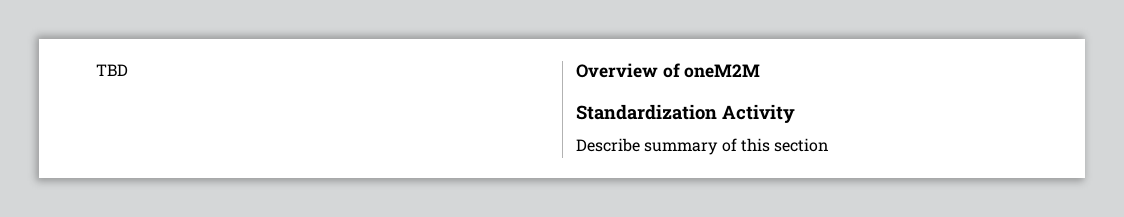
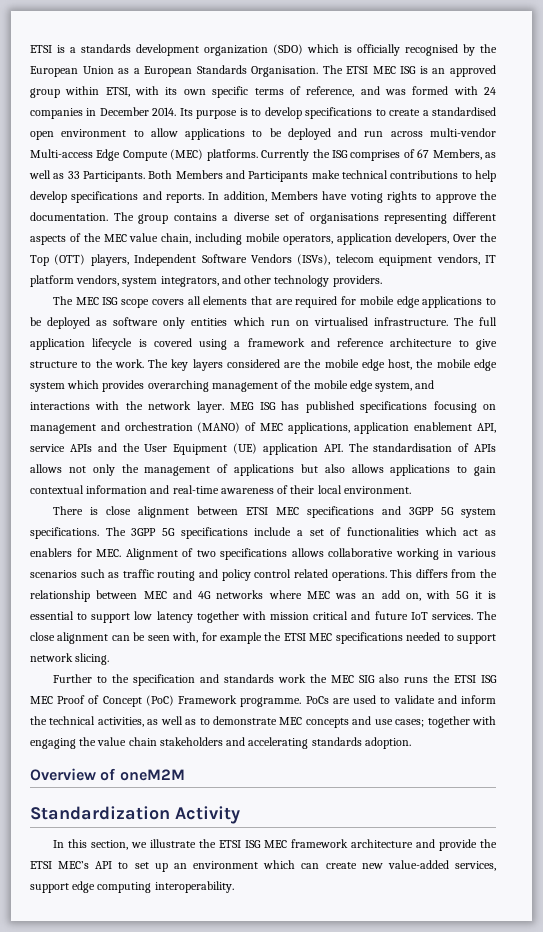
- TBD
+ ETSI is a standards development organization (SDO) which is officially recognised by the European Union as a European Standards Organisation. The ETSI MEC ISG is an approved group within ETSI, with its own specific terms of reference, and was formed with 24 companies in December 2014. Its purpose is to develop specifications to create a standardised open environment to allow applications to be deployed and run across multi-vendor Multi-access Edge Compute (MEC) platforms. Currently the ISG comprises of 67 Members, as well as 33 Participants. Both Members and Participants make technical contributions to help develop specifications and reports. In addition, Members have voting rights to approve the documentation. The group contains a diverse set of organisations representing different aspects of the MEC value chain, including mobile operators, application developers, Over the Top (OTT) players, Independent Software Vendors (ISVs), telecom equipment vendors, IT platform vendors, system integrators, and other technology providers.
+ The MEC ISG scope covers all elements that are required for mobile edge applications to be deployed as software only entities which run on virtualised infrastructure. The full application lifecycle is covered using a framework and reference architecture to give structure to the work. The key layers considered are the mobile edge host, the mobile edge system which provides overarching management of the mobile edge system, and interactions with the network layer. MEG ISG has published specifications focusing on management and orchestration (MANO) of MEC applications, application enablement API, service APIs and the User Equipment (UE) application API. The standardisation of APIs allows not only the management of applications but also allows applications to gain contextual information and real-time awareness of their local environment.
+ There is close alignment between ETSI MEC specifications and 3GPP 5G system specifications. The 3GPP 5G specifications include a set of functionalities which act as enablers for MEC. Alignment of two specifications allows collaborative working in various scenarios such as traffic routing and policy control related operations. This differs from the relationship between MEC and 4G networks where MEC was an add on, with 5G it is essential to support low latency together with mission critical and future IoT services. The close alignment can be seen with, for example the ETSI MEC specifications needed to support network slicing.
+ Further to the specification and standards work the MEC SIG also runs the ETSI ISG MEC Proof of Concept (PoC) Framework programme. PoCs are used to validate and inform the technical activities, as well as to demonstrate MEC concepts and use cases; together with engaging the value chain stakeholders and accelerating standards adoption.
- Describe summary of this section
+ In this section, we illustrate the ETSI ISG MEC framework architecture and provide the ETSI MEC’s API to set up an environment which can create new value-added services, support edge computing interoperability.

